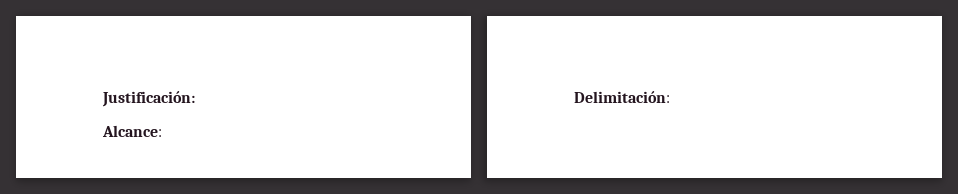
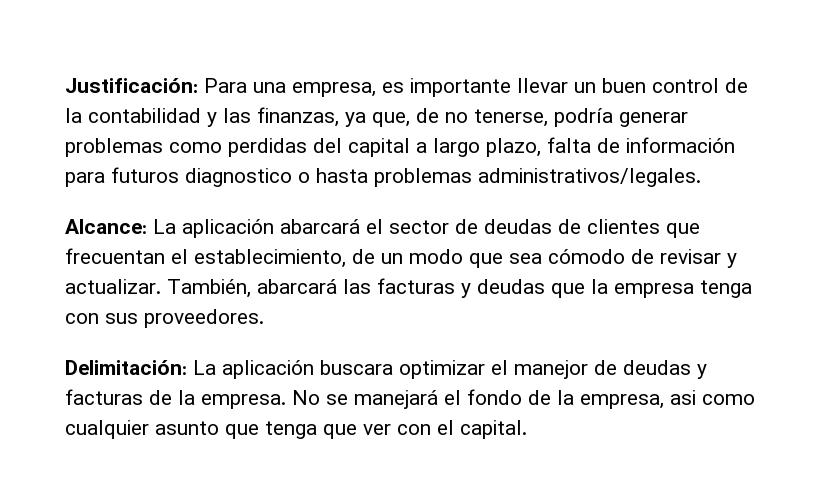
- Justificación:
- Alcance:
- Delimitación:
+ Justificación: Para una empresa, es importante llevar un buen control de la contabilidad y las finanzas, ya que, de no tenerse, podría generar problemas como perdidas del capital a largo plazo, falta de información para futuros diagnostico o hasta problemas administrativos/legales.
+ Alcance: La aplicación abarcará el sector de deudas de clientes que frecuentan el establecimiento, de un modo que sea cómodo de revisar y actualizar. También, abarcará las facturas y deudas que la empresa tenga con sus proveedores.
+ Delimitación: La aplicación buscara optimizar el manejor de deudas y facturas de la empresa. No se manejará el fondo de la empresa, asi como cualquier asunto que tenga que ver con el capital.

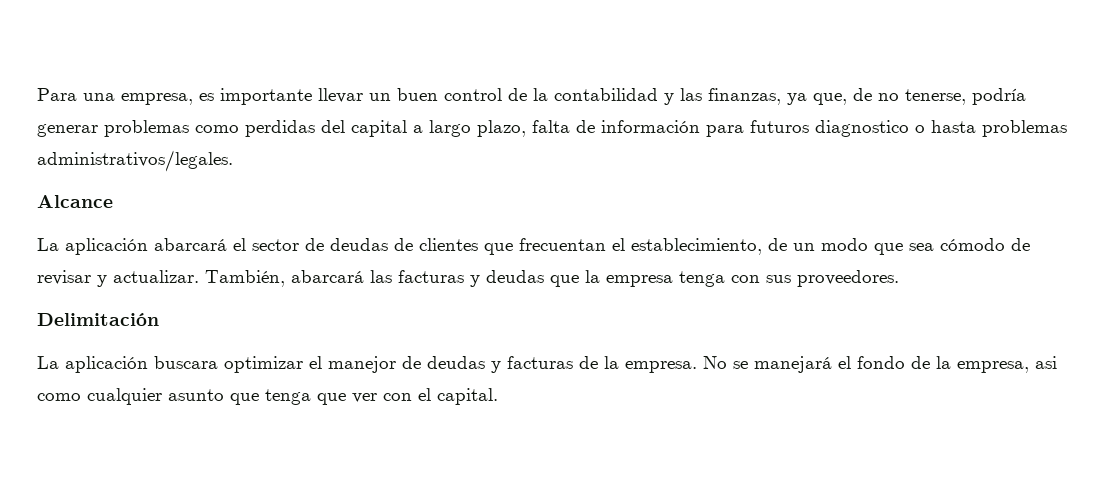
- Justificación: Para una empresa, es importante llevar un buen control de la contabilidad y las finanzas, ya que, de no tenerse, podría generar problemas como perdidas del capital a largo plazo, falta de información para futuros diagnostico o hasta problemas administrativos/legales.
+ Para una empresa, es importante llevar un buen control de la contabilidad y las finanzas, ya que, de no tenerse, podría generar problemas como perdidas del capital a largo plazo, falta de información para futuros diagnostico o hasta problemas administrativos/legales.
- Alcance: La aplicación abarcará el sector de deudas de clientes que frecuentan el establecimiento, de un modo que sea cómodo de revisar y actualizar.
+ Alcance
+ La aplicación abarcará el sector de deudas de clientes que frecuentan el establecimiento, de un modo que sea cómodo de revisar y actualizar.
- Delimitación: La aplicación buscara optimizar el manejor de deudas y facturas de la empresa.
+ Delimitación
+ La aplicación buscara optimizar el manejor de deudas y facturas de la empresa.

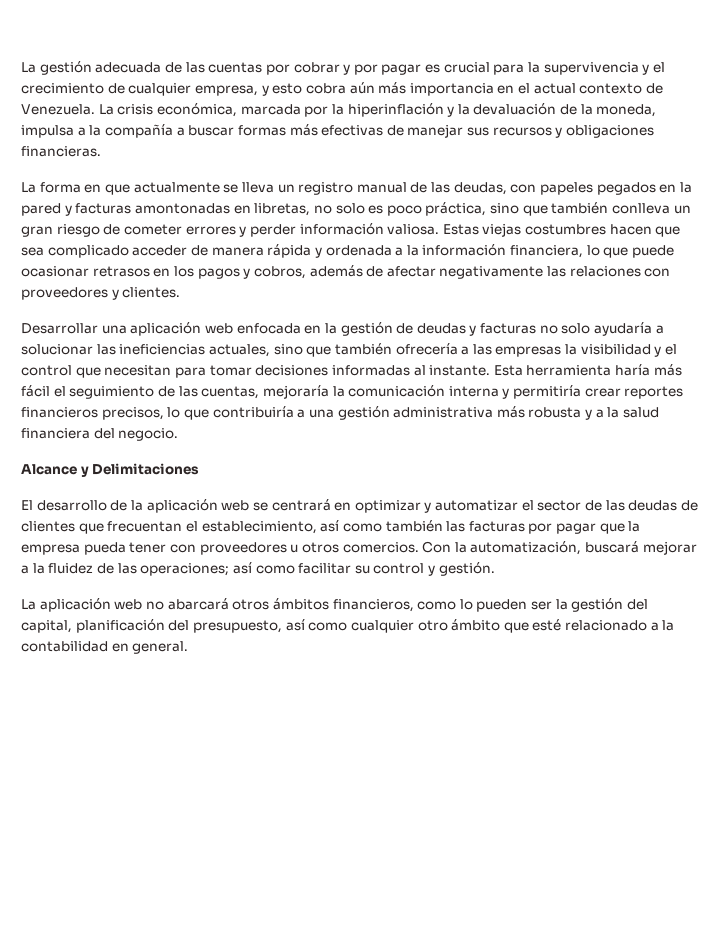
- Para una empresa, es importante llevar un buen control de la contabilidad y las finanzas, ya que, de no tenerse, podría generar problemas como perdidas del capital a largo plazo, falta de información para futuros diagnostico o hasta problemas administrativos/legales.
- Alcance
- La aplicación abarcará el sector de deudas de clientes que frecuentan el establecimiento, de un modo que sea cómodo de revisar y actualizar. También, abarcará las facturas y deudas que la empresa tenga con sus proveedores.
- Delimitación
- La aplicación buscara optimizar el manejor de deudas y facturas de la empresa. No se manejará el fondo de la empresa, asi como cualquier asunto que tenga que ver con el capital.
+ La gestión adecuada de las cuentas por cobrar y por pagar es crucial para la supervivencia y el crecimiento de cualquier empresa, y esto cobra aún más importancia en el actual contexto de Venezuela. La crisis económica, marcada por la hiperinflación y la devaluación de la moneda, impulsa a la compañía a buscar formas más efectivas de manejar sus recursos y obligaciones financieras.
+ La forma en que actualmente se lleva un registro manual de las deudas, con papeles pegados en la pared y facturas amontonadas en libretas, no solo es poco práctica, sino que también conlleva un gran riesgo de cometer errores y perder información valiosa. Estas viejas costumbres hacen que sea complicado acceder de manera rápida y ordenada a la información financiera, lo que puede ocasionar retrasos en los pagos y cobros, además de afectar negativamente las relaciones con proveedores y clientes.
+ Desarrollar una aplicación web enfocada en la gestión de deudas y facturas no solo ayudaría a solucionar las ineficiencias actuales, sino que también ofrecería a las empresas la visibilidad y el control que necesitan para tomar decisiones informadas al instante. Esta herramienta haría más fácil el seguimiento de las cuentas, mejoraría la comunicación interna y permitiría crear reportes financieros precisos, lo que contribuiría a una gestión administrativa más robusta y a la salud financiera del negocio.
+ Alcance y Delimitaciones
+ El desarrollo de la aplicación web se centrará en optimizar y automatizar el sector de las deudas de clientes que frecuentan el establecimiento, así como también las facturas por pagar que la empresa pueda tener con proveedores u otros comercios. Con la automatización, buscará mejorar a la fluidez de las operaciones; así como facilitar su control y gestión.
+ La aplicación web no abarcará otros ámbitos financieros, como lo pueden ser la gestión del capital, planificación del presupuesto, así como cualquier otro ámbito que esté relacionado a la contabilidad en general.

